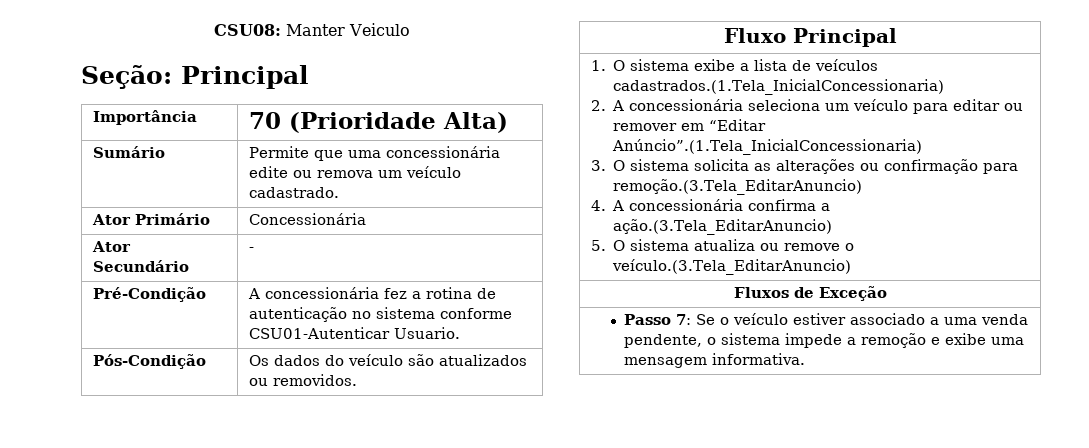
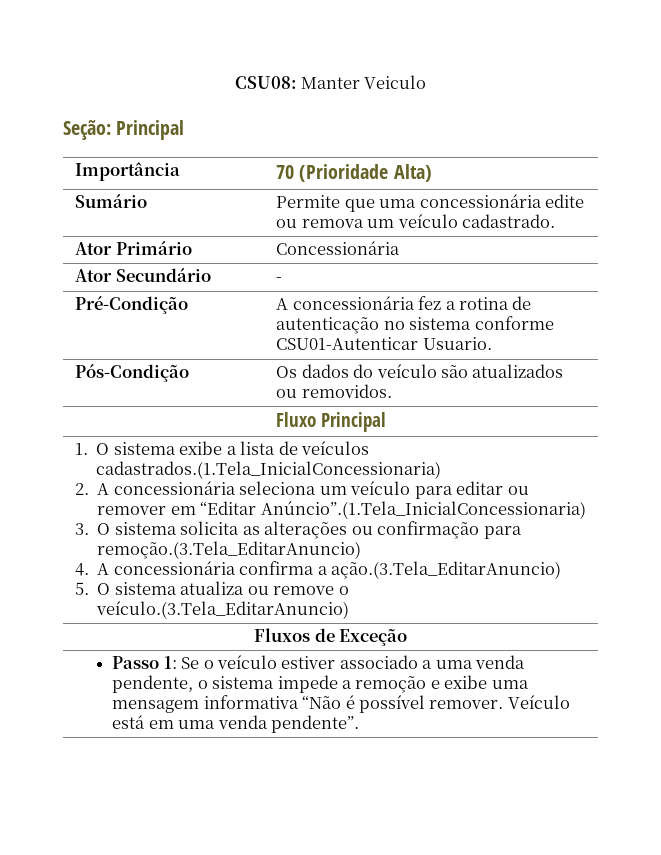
- Passo 7: Se o veículo estiver associado a uma venda pendente, o sistema impede a remoção e exibe uma mensagem informativa.
+ Passo 1: Se o veículo estiver associado a uma venda pendente, o sistema impede a remoção e exibe uma mensagem informativa “Não é possível remover. Veículo está em uma venda pendente”.

